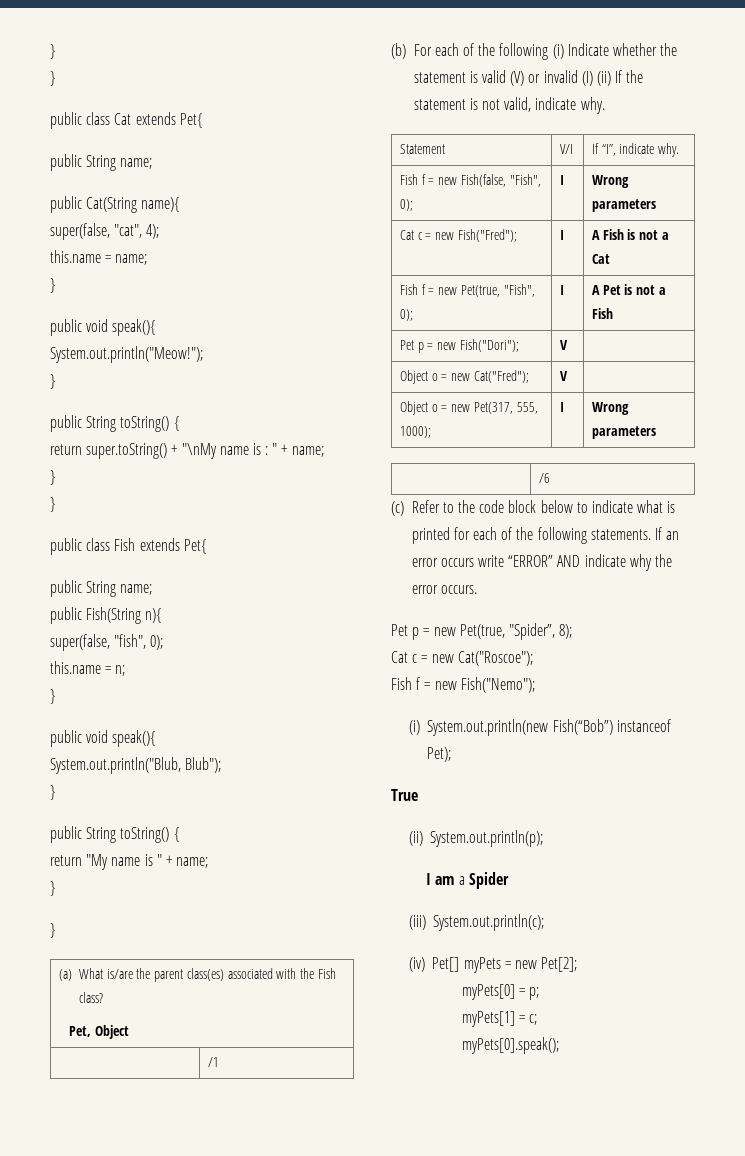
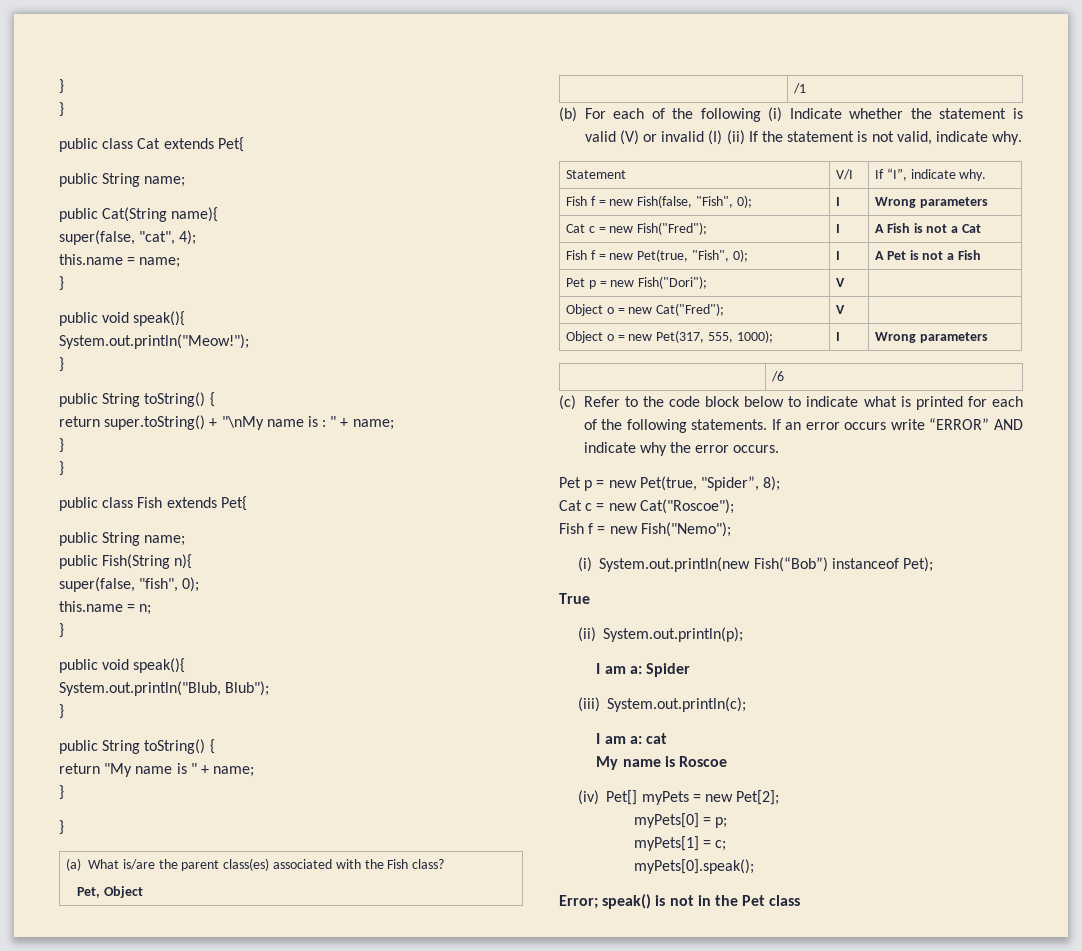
- I am a Spider
+ I am a: Spider
+ I am a: cat
+ My name is Roscoe
+ Error; speak() is not in the Pet class

